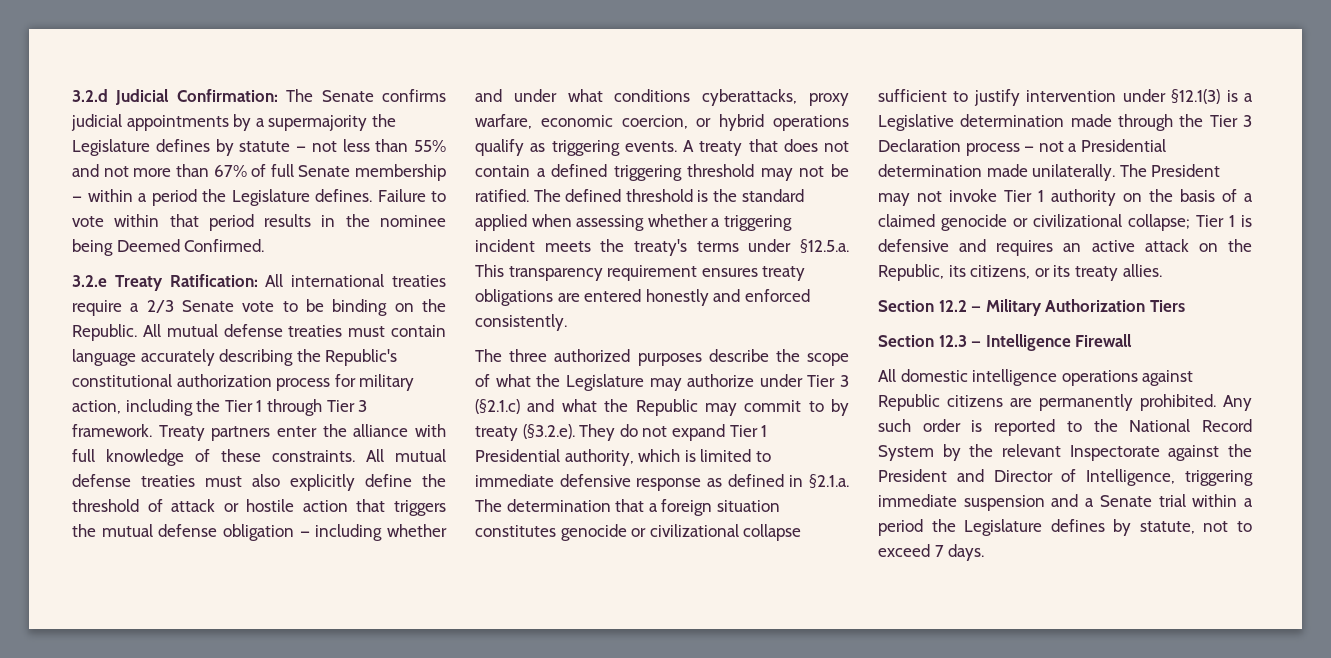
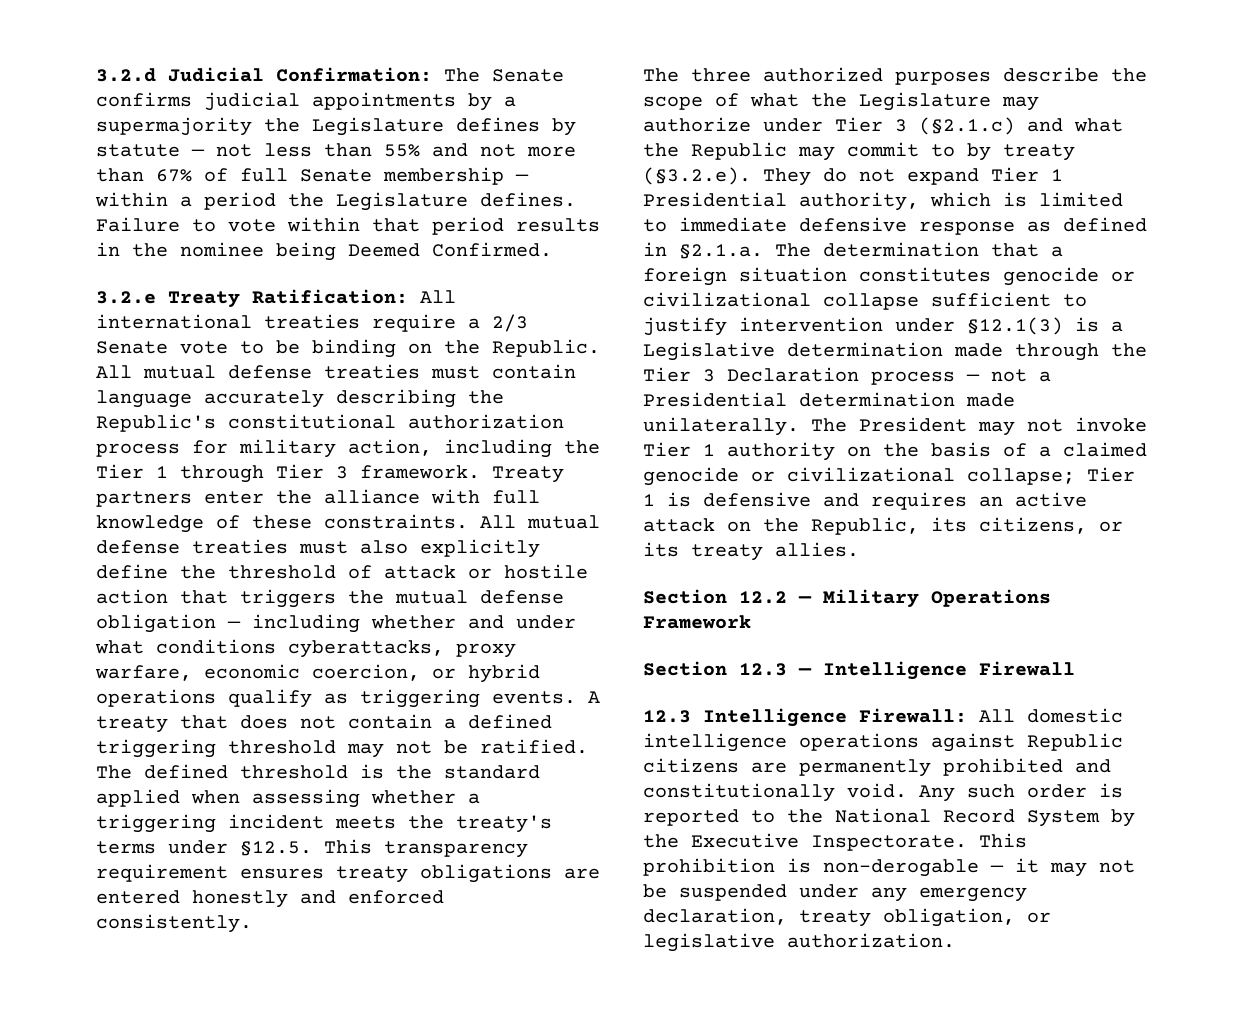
- The defined threshold is the standard applied when assessing whether a triggering incident meets the treaty's terms under §12.5.a. This transparency requirement ensures treaty obligations are entered honestly and enforced consistently.
+ The defined threshold is the standard applied when assessing whether a triggering incident meets the treaty's terms under §12.5. This transparency requirement ensures treaty obligations are entered honestly and enforced consistently.
- Section 12.2 — Military Authorization Tiers
+ Section 12.2 — Military Operations Framework
- All domestic intelligence operations against Republic citizens are permanently prohibited.
+ 12.3 Intelligence Firewall: All domestic intelligence operations against Republic citizens are permanently prohibited and constitutionally void.
- Any such order is reported to the National Record System by the relevant Inspectorate against the President and Director of Intelligence, triggering immediate suspension and a Senate trial within a period the Legislature defines by statute, not to exceed 7 days.
+ Any such order is reported to the National Record System by the Executive Inspectorate. This prohibition is non-derogable — it may not be suspended under any emergency declaration, treaty obligation, or legislative authorization.

